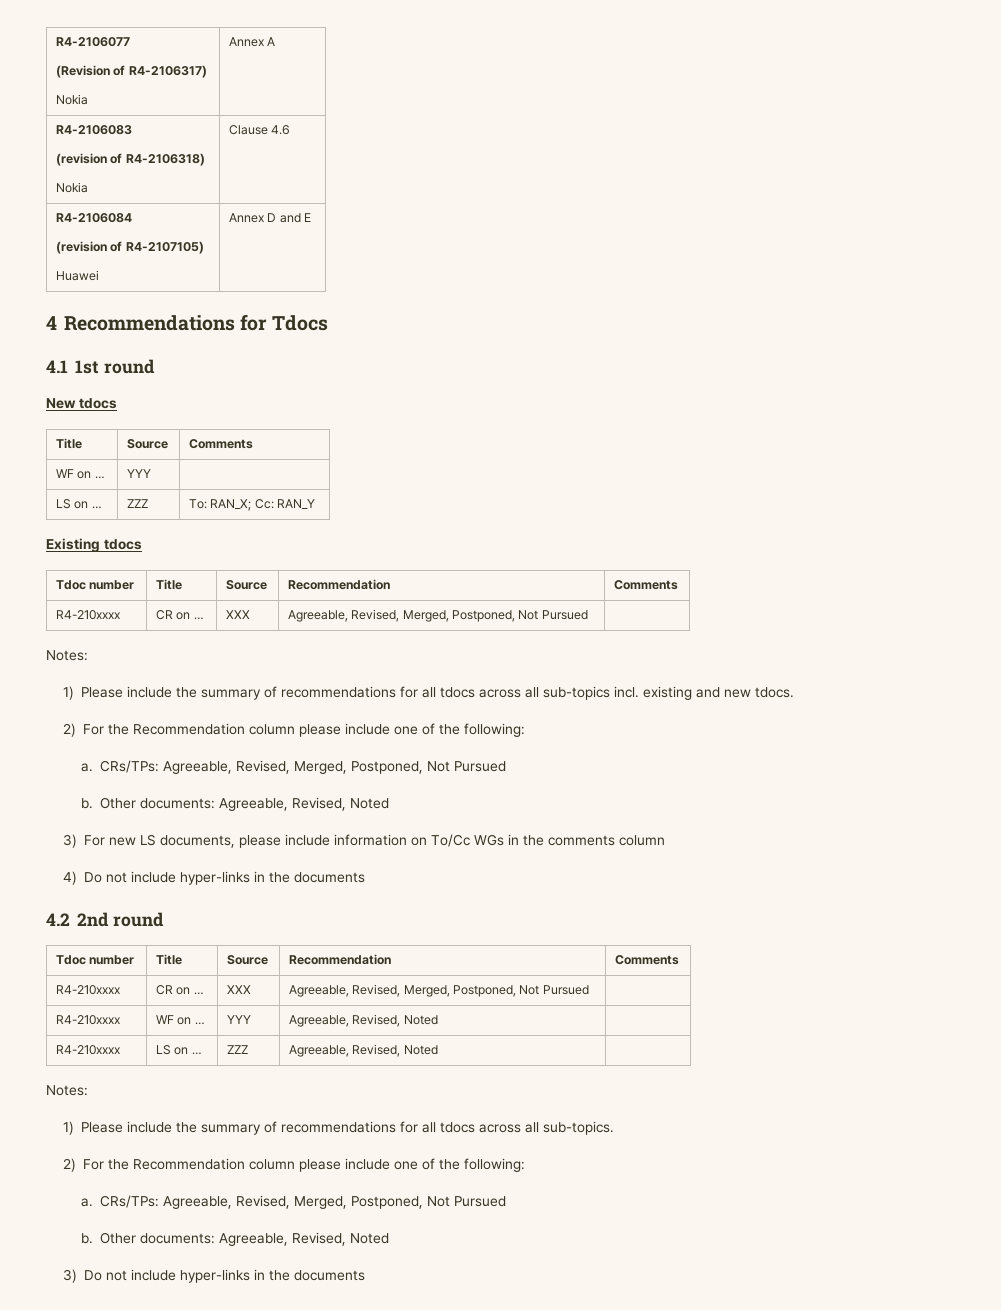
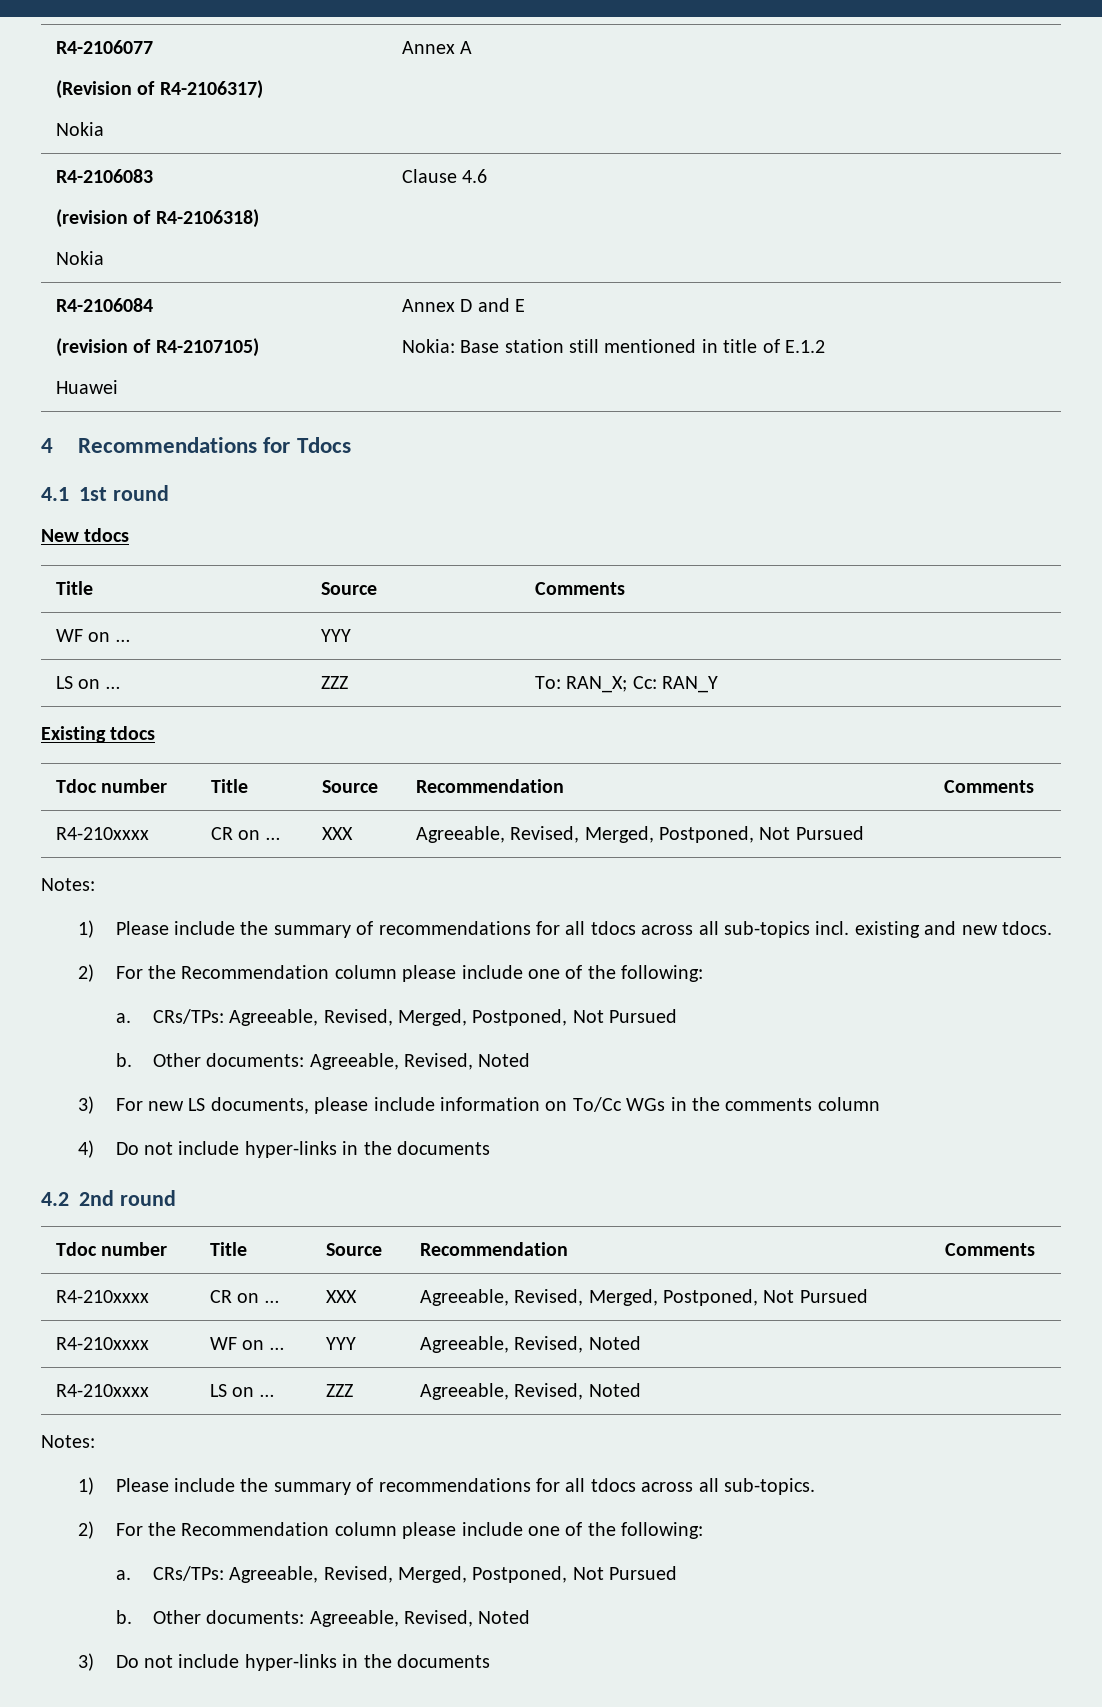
  R4-2106084
  (revision of R4-2107105)
  Huawei | Annex D and E
+ Nokia: Base station still mentioned in title of E.1.2

